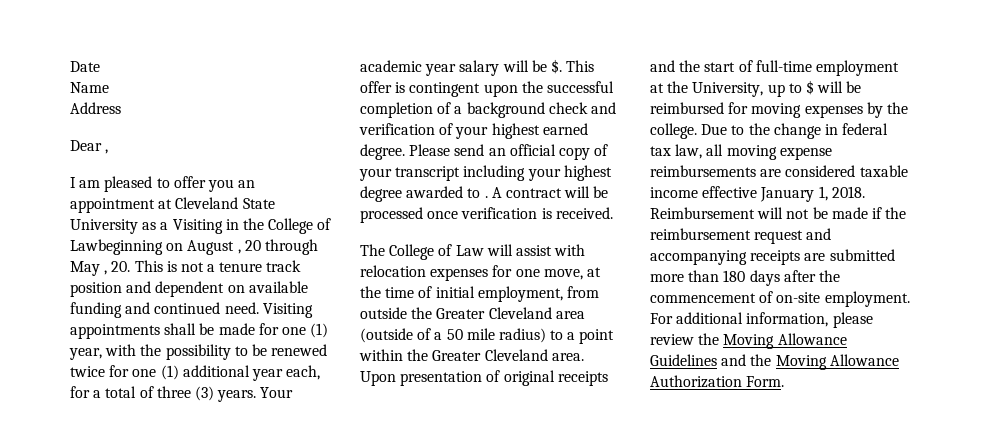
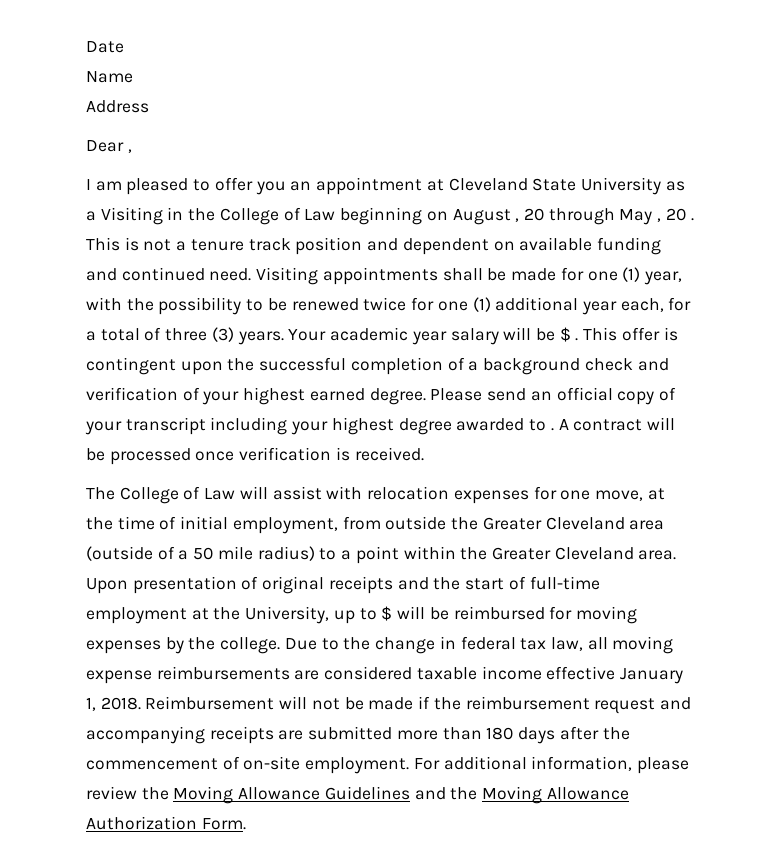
- I am pleased to offer you an appointment at Cleveland State University as a Visiting in the College of Lawbeginning on August , 20 through May , 20. This is not a tenure track position and dependent on available funding and continued need.
+ I am pleased to offer you an appointment at Cleveland State University as a Visiting in the College of Law beginning on August , 20 through May , 20 . This is not a tenure track position and dependent on available funding and continued need.
- Your academic year salary will be $.
+ Your academic year salary will be $ .

